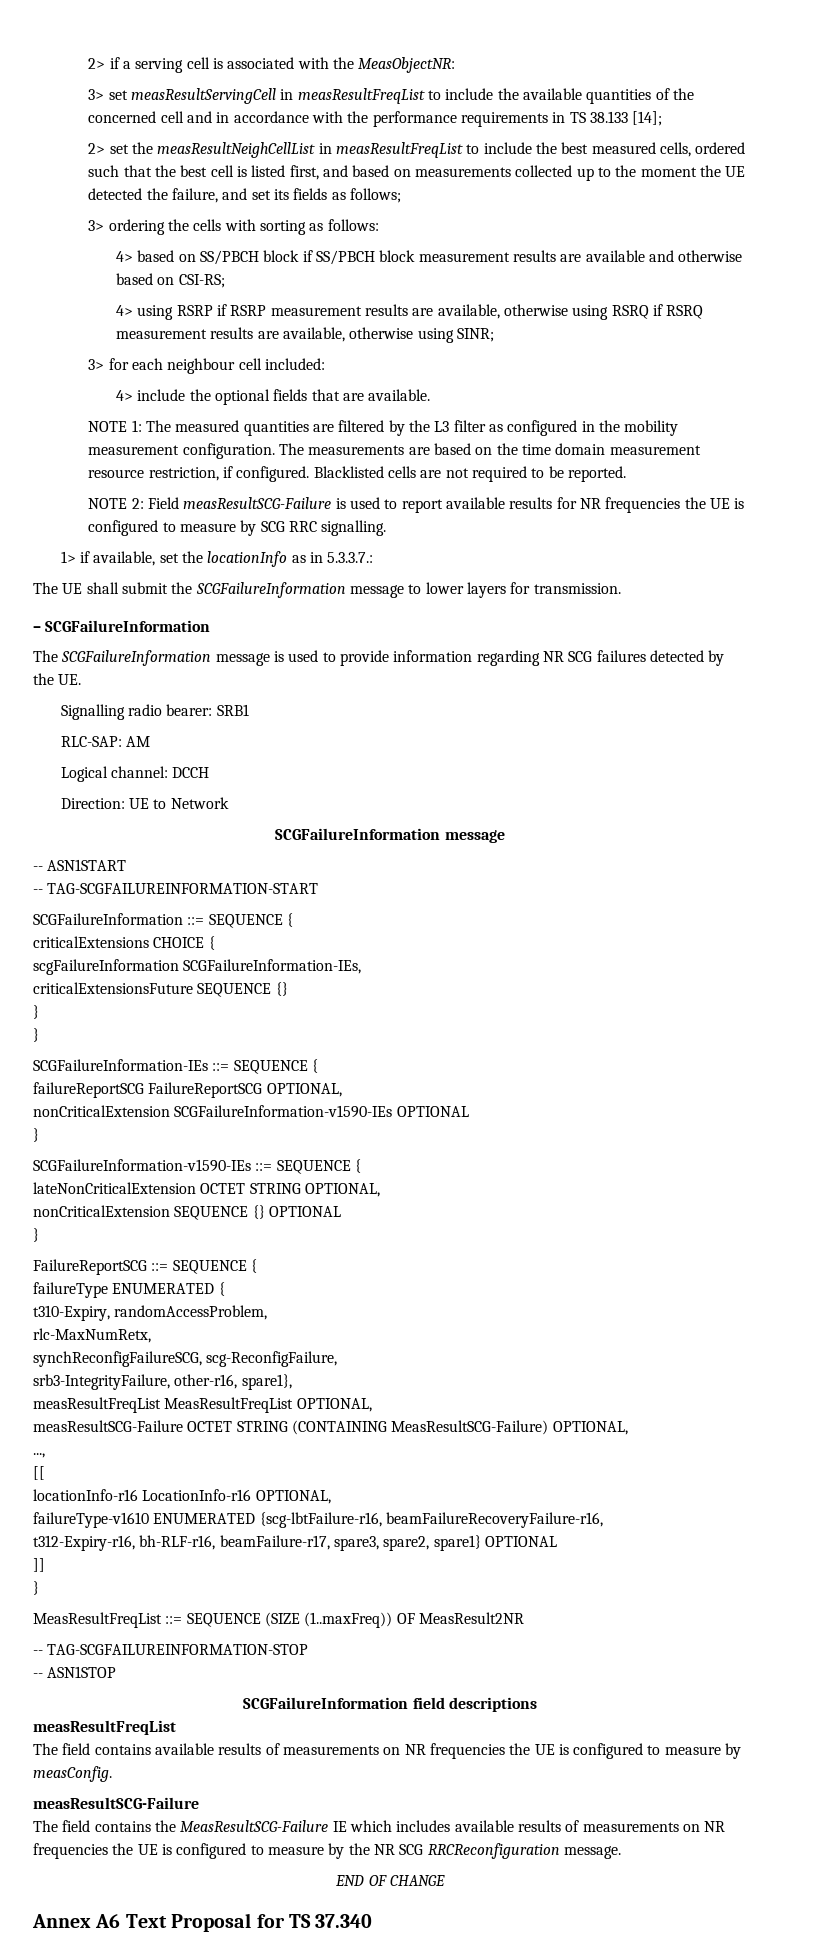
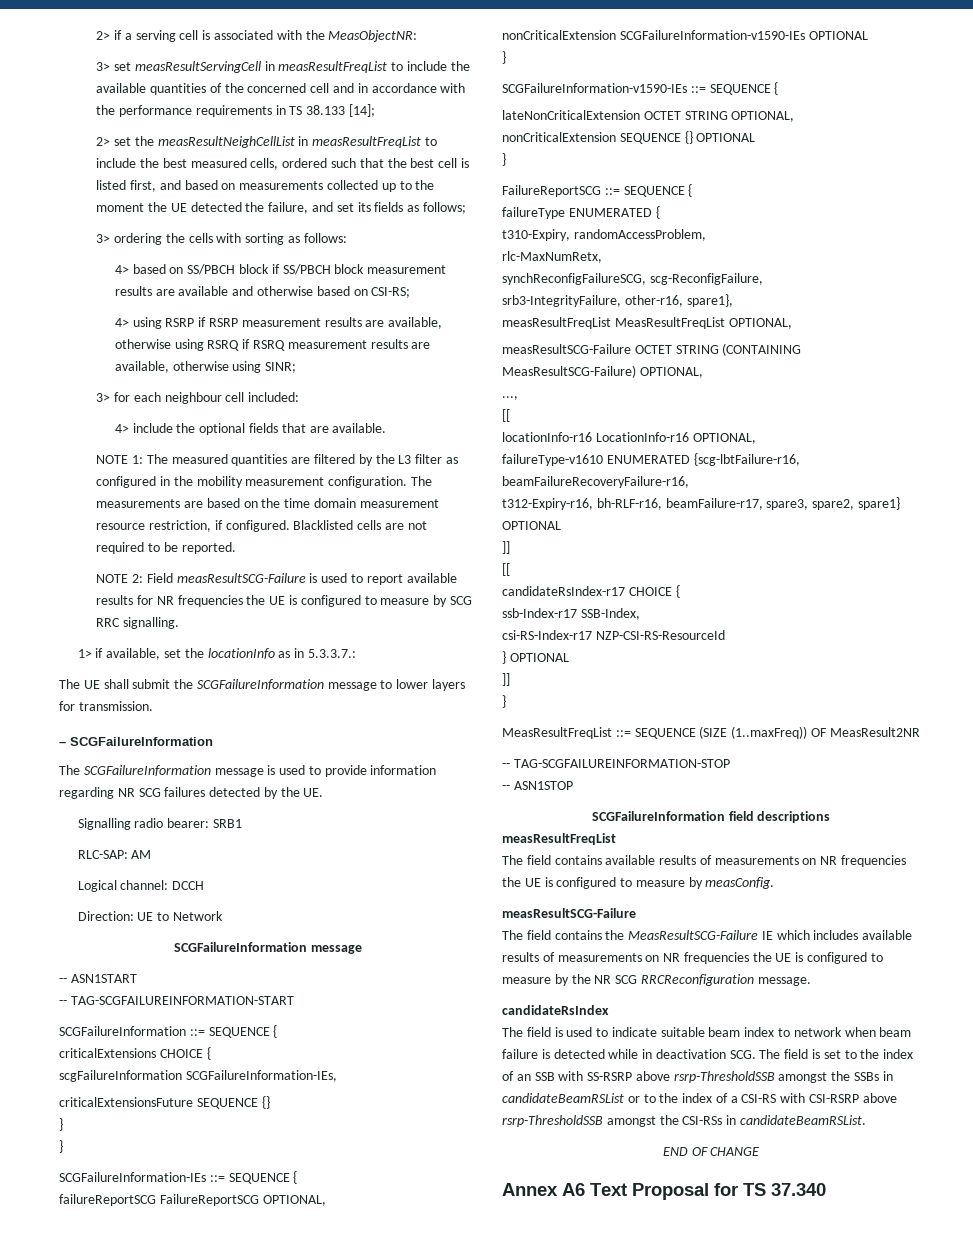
  t312-Expiry-r16, bh-RLF-r16, beamFailure-r17, spare3, spare2, spare1} OPTIONAL
+ ]]
+ [[
+ candidateRsIndex-r17 CHOICE {
+ ssb-Index-r17 SSB-Index,
+ csi-RS-Index-r17 NZP-CSI-RS-ResourceId
+ } OPTIONAL
+ candidateRsIndex
+ The field is used to indicate suitable beam index to network when beam failure is detected while in deactivation SCG. The field is set to the index of an SSB with SS-RSRP above rsrp-ThresholdSSB amongst the SSBs in candidateBeamRSList or to the index of a CSI-RS with CSI-RSRP above rsrp-ThresholdSSB amongst the CSI-RSs in candidateBeamRSList.

